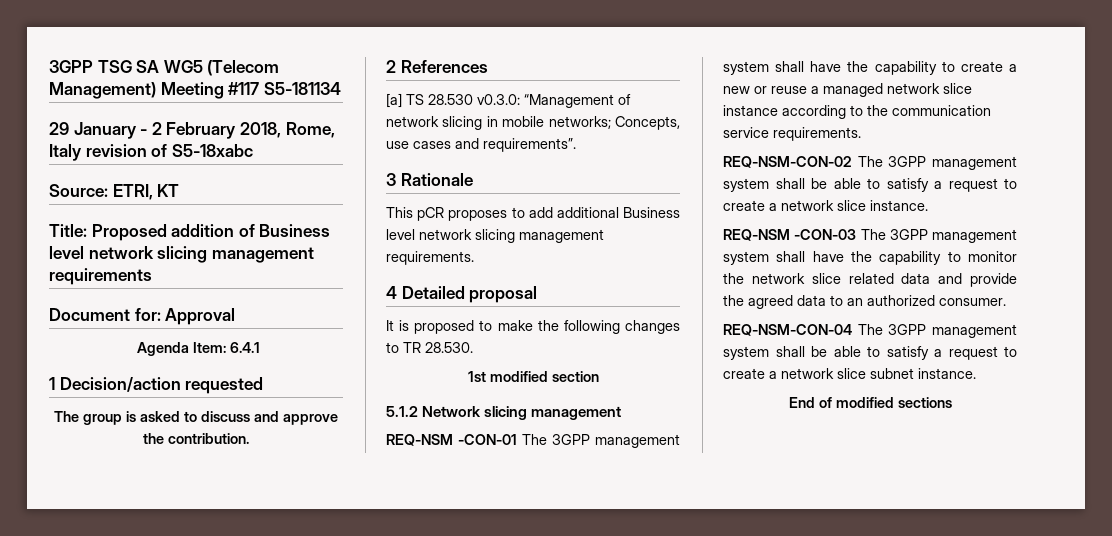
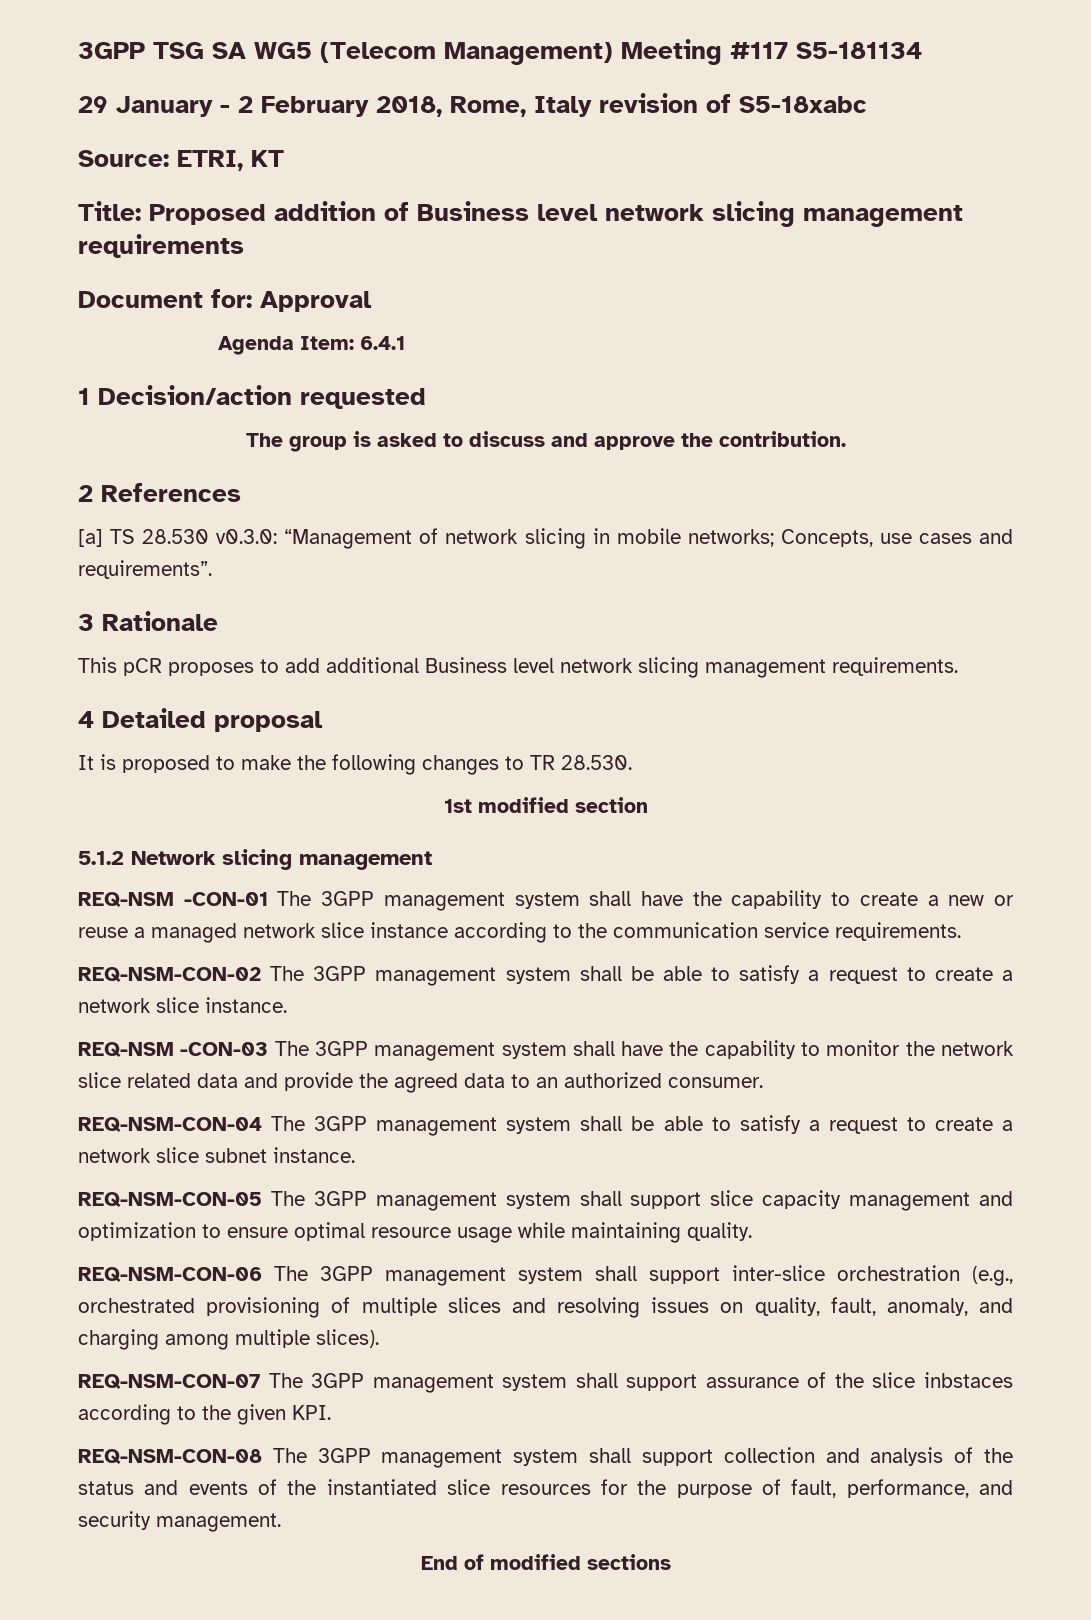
+ REQ-NSM-CON-05 The 3GPP management system shall support slice capacity management and optimization to ensure optimal resource usage while maintaining quality.
+ REQ-NSM-CON-06 The 3GPP management system shall support inter-slice orchestration (e.g., orchestrated provisioning of multiple slices and resolving issues on quality, fault, anomaly, and charging among multiple slices).
+ REQ-NSM-CON-07 The 3GPP management system shall support assurance of the slice inbstaces according to the given KPI.
+ REQ-NSM-CON-08 The 3GPP management system shall support collection and analysis of the status and events of the instantiated slice resources for the purpose of fault, performance, and security management.

